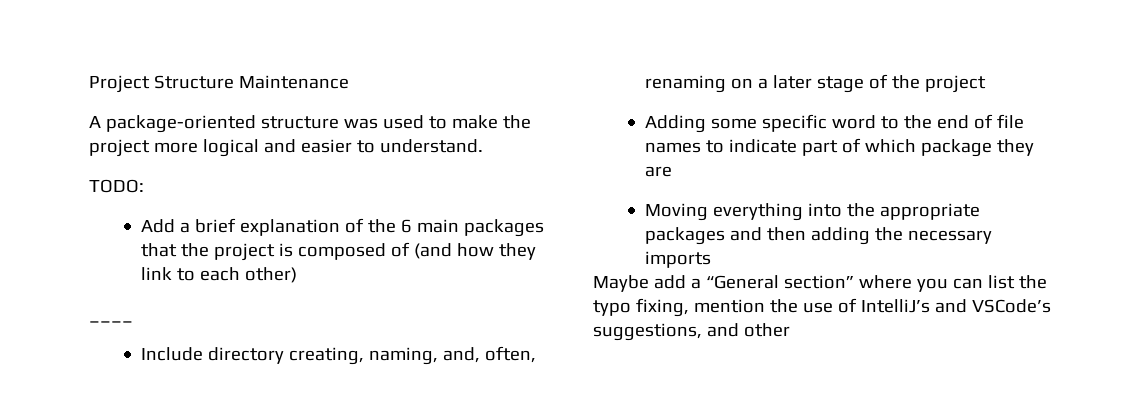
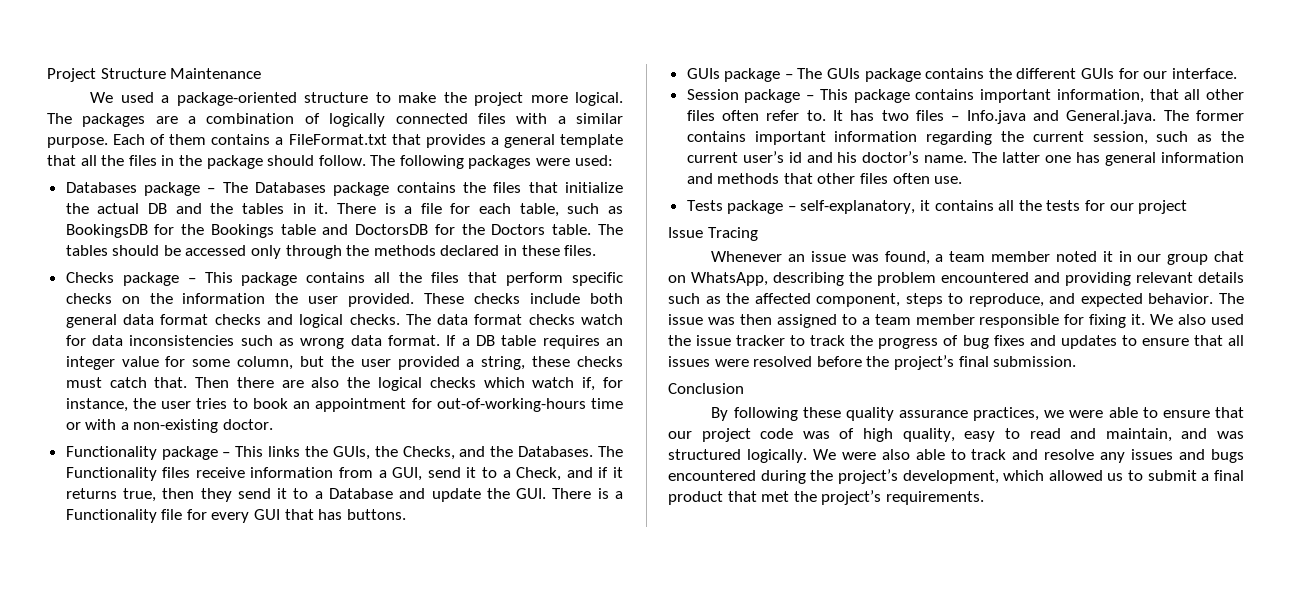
- A package-oriented structure was used to make the project more logical and easier to understand.
- TODO:
- Add a brief explanation of the 6 main packages that the project is composed of (and how they link to each other)
- ____
- Include directory creating, naming, and, often, renaming on a later stage of the project
- Adding some specific word to the end of file names to indicate part of which package they are
- Moving everything into the appropriate packages and then adding the necessary imports
- Maybe add a “General section” where you can list the typo fixing, mention the use of IntelliJ’s and VSCode’s suggestions, and other
+ We used a package-oriented structure to make the project more logical. The packages are a combination of logically connected files with a similar purpose. Each of them contains a FileFormat.txt that provides a general template that all the files in the package should follow. The following packages were used:
+ Databases package – The Databases package contains the files that initialize the actual DB and the tables in it. There is a file for each table, such as BookingsDB for the Bookings table and DoctorsDB for the Doctors table. The tables should be accessed only through the methods declared in these files.
+ Checks package – This package contains all the files that perform specific checks on the information the user provided. These checks include both general data format checks and logical checks. The data format checks watch for data inconsistencies such as wrong data format. If a DB table requires an integer value for some column, but the user provided a string, these checks must catch that. Then there are also the logical checks which watch if, for instance, the user tries to book an appointment for out-of-working-hours time or with a non-existing doctor.
+ Functionality package – This links the GUIs, the Checks, and the Databases. The Functionality files receive information from a GUI, send it to a Check, and if it returns true, then they send it to a Database and update the GUI. There is a Functionality file for every GUI that has buttons.
+ GUIs package – The GUIs package contains the different GUIs for our interface.
+ Session package – This package contains important information, that all other files often refer to. It has two files – Info.java and General.java. The former contains important information regarding the current session, such as the current user’s id and his doctor’s name. The latter one has general information and methods that other files often use.
+ Tests package – self-explanatory, it contains all the tests for our project
+ Issue Tracing
+ Whenever an issue was found, a team member noted it in our group chat on WhatsApp, describing the problem encountered and providing relevant details such as the affected component, steps to reproduce, and expected behavior. The issue was then assigned to a team member responsible for fixing it. We also used the issue tracker to track the progress of bug fixes and updates to ensure that all issues were resolved before the project’s final submission.
+ Conclusion
+ By following these quality assurance practices, we were able to ensure that our project code was of high quality, easy to read and maintain, and was structured logically. We were also able to track and resolve any issues and bugs encountered during the project’s development, which allowed us to submit a final product that met the project’s requirements.

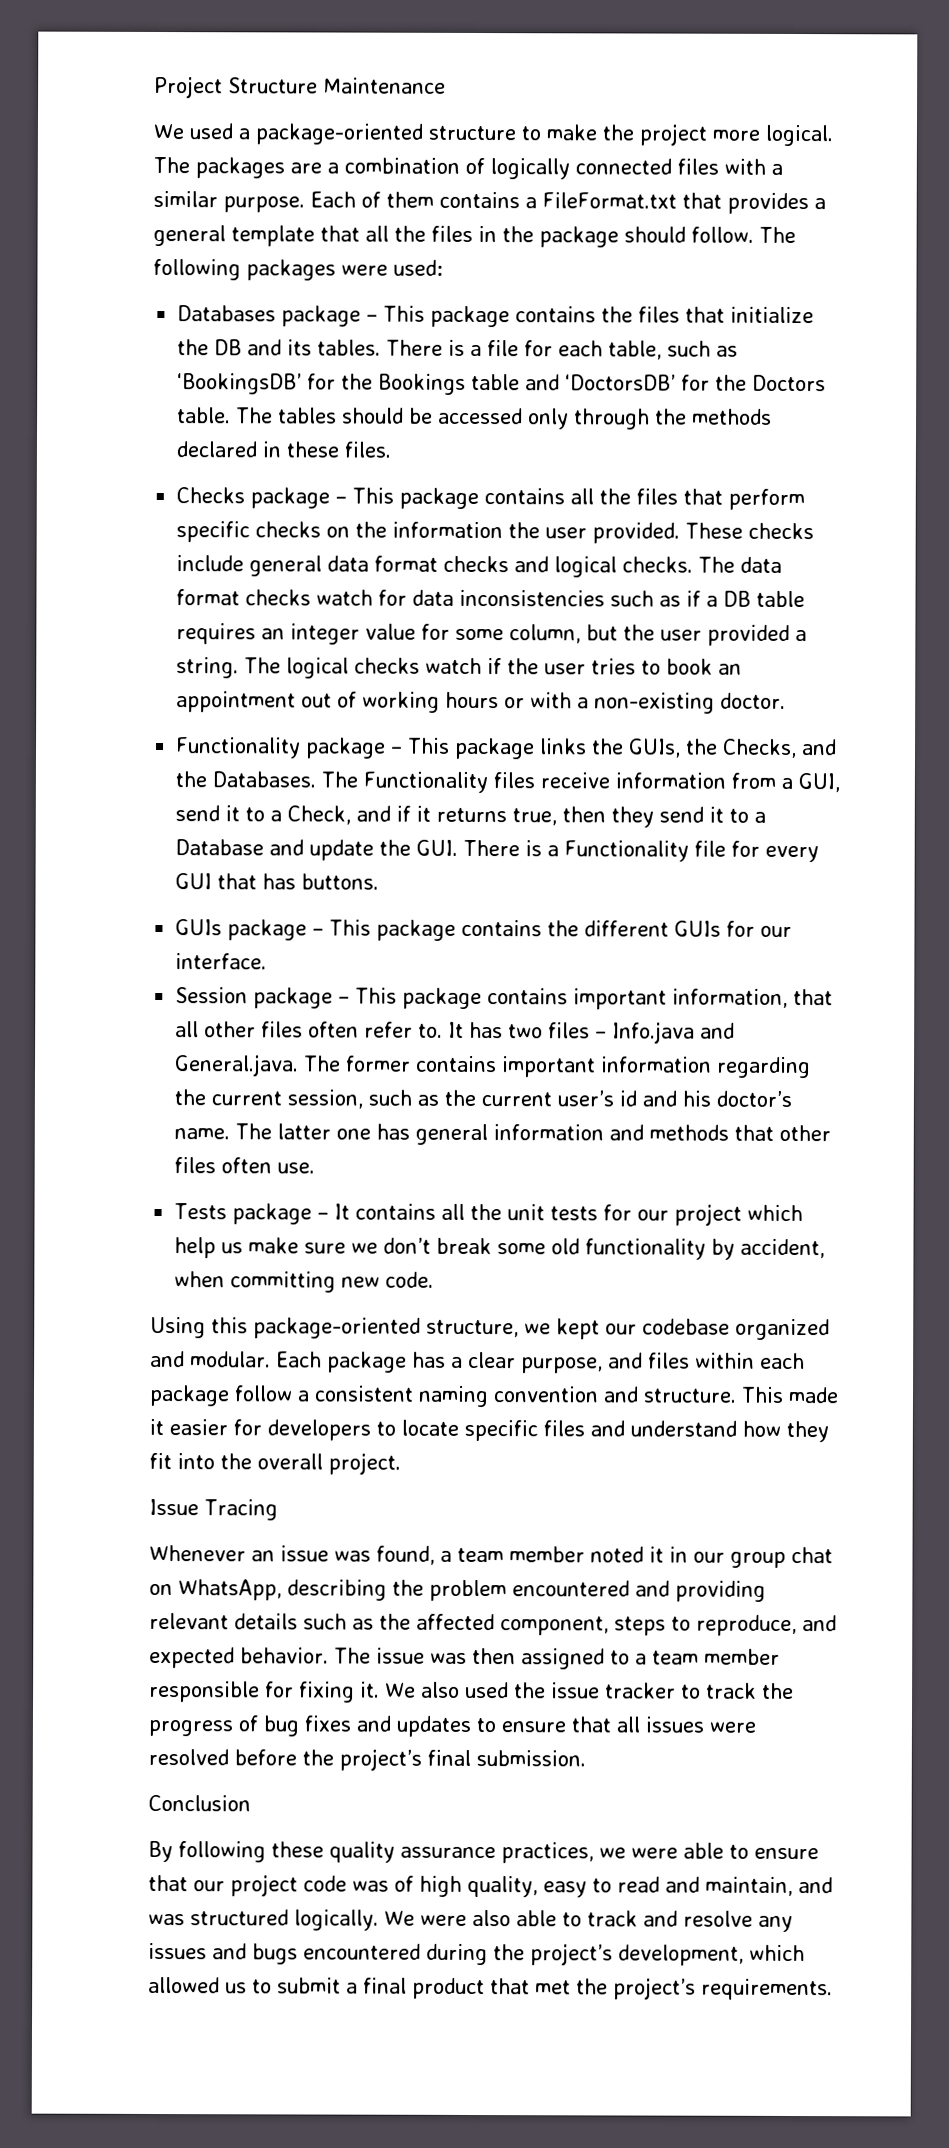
- Databases package – The Databases package contains the files that initialize the actual DB and the tables in it.
+ Databases package – This package contains the files that initialize the DB and its tables.
- There is a file for each table, such as BookingsDB for the Bookings table and DoctorsDB for the Doctors table.
+ There is a file for each table, such as ‘BookingsDB’ for the Bookings table and ‘DoctorsDB’ for the Doctors table.
- These checks include both general data format checks and logical checks.
+ These checks include general data format checks and logical checks.
- The data format checks watch for data inconsistencies such as wrong data format. If a DB table requires an integer value for some column, but the user provided a string, these checks must catch that. Then there are also the logical checks which watch if, for instance, the user tries to book an appointment for out-of-working-hours time or with a non-existing doctor.
+ The data format checks watch for data inconsistencies such as if a DB table requires an integer value for some column, but the user provided a string. The logical checks watch if the user tries to book an appointment out of working hours or with a non-existing doctor.
- Functionality package – This links the GUIs, the Checks, and the Databases.
+ Functionality package – This package links the GUIs, the Checks, and the Databases.
- GUIs package – The GUIs package contains the different GUIs for our interface.
+ GUIs package – This package contains the different GUIs for our interface.
- Tests package – self-explanatory, it contains all the tests for our project
+ Tests package – It contains all the unit tests for our project which help us make sure we don’t break some old functionality by accident, when committing new code.
+ Using this package-oriented structure, we kept our codebase organized and modular. Each package has a clear purpose, and files within each package follow a consistent naming convention and structure. This made it easier for developers to locate specific files and understand how they fit into the overall project.

